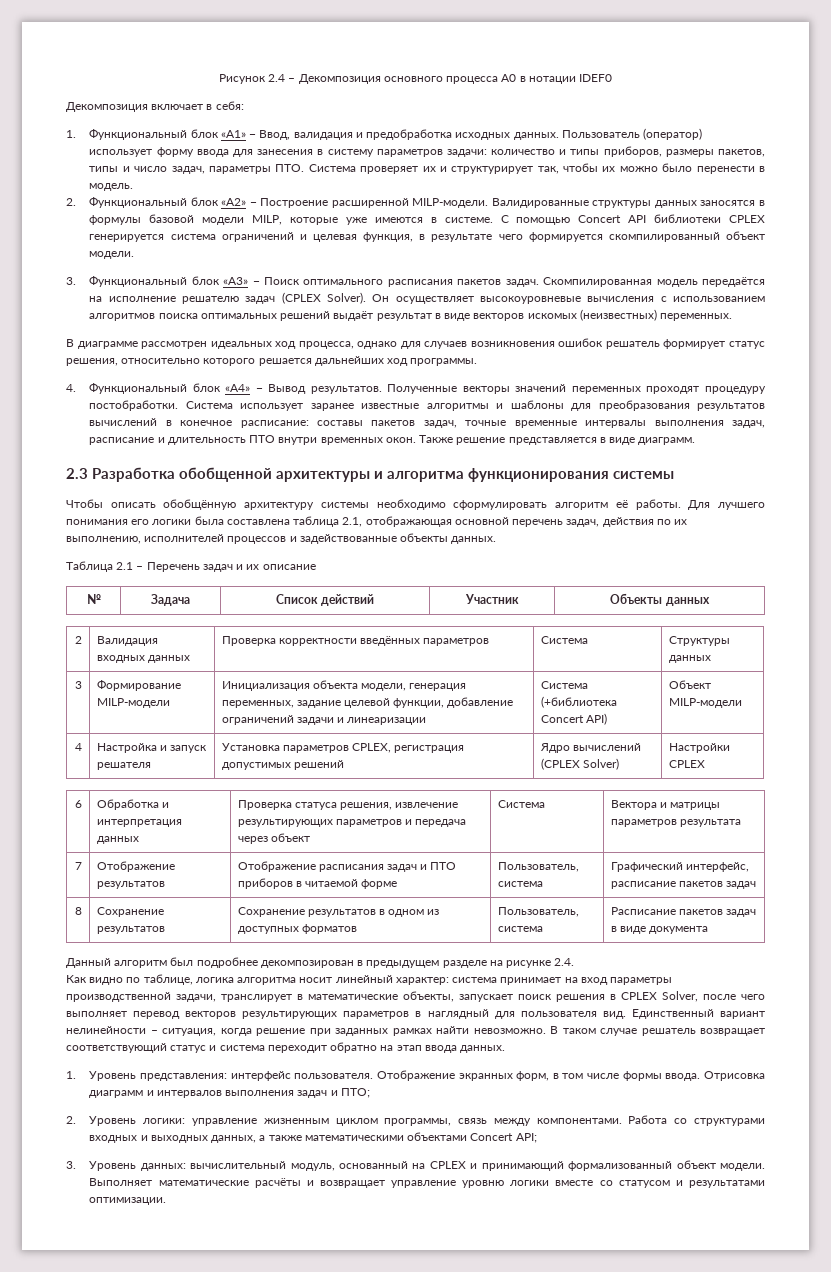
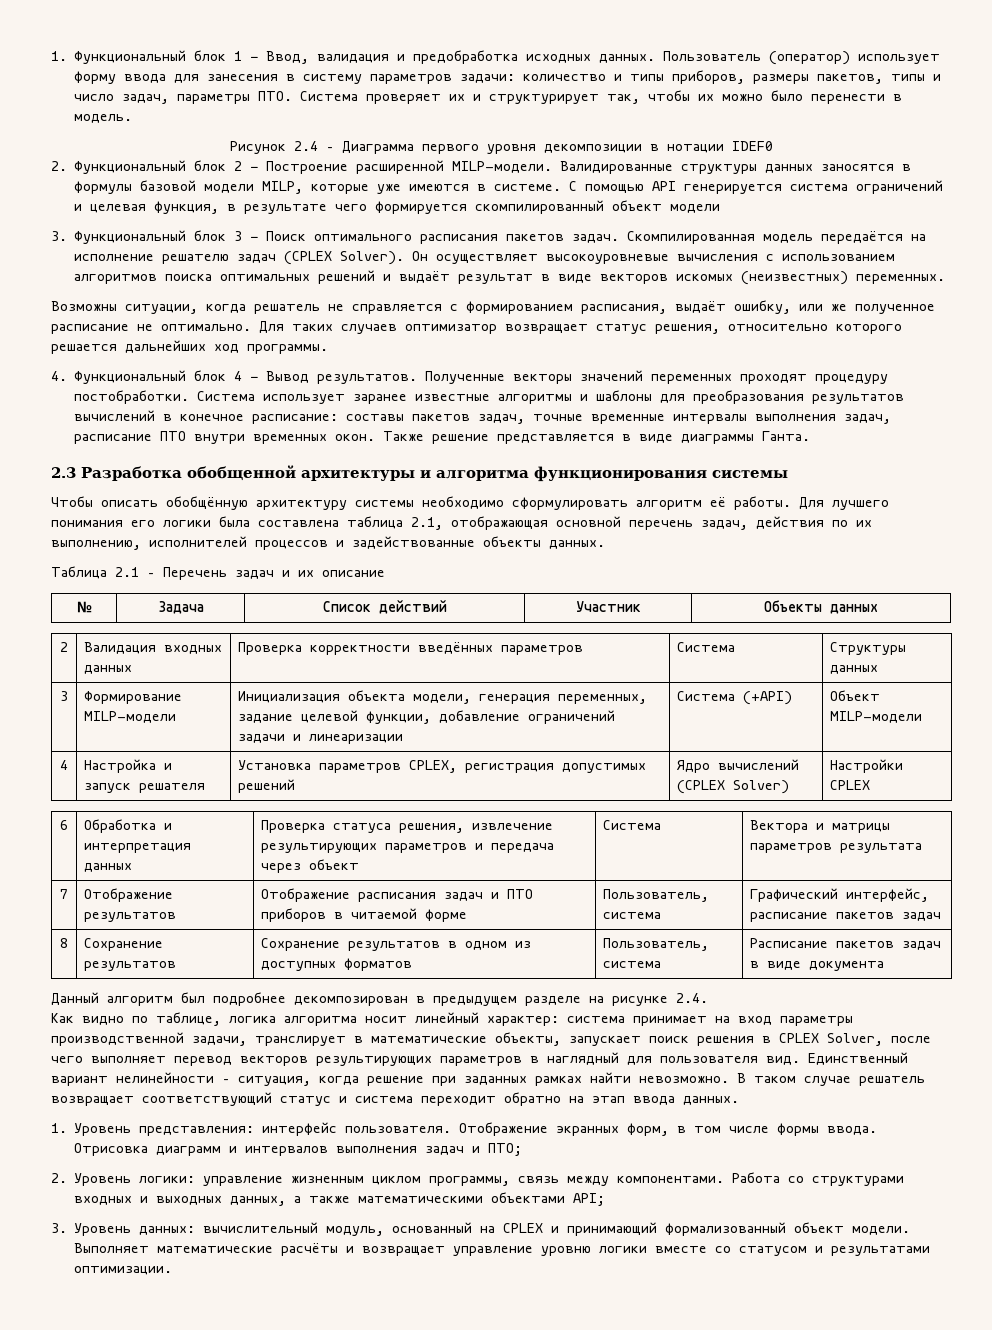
- Рисунок 2.4 – Декомпозиция основного процесса A0 в нотации IDEF0
- Декомпозиция включает в себя:
- 1. Функциональный блок «А1» − Ввод, валидация и предобработка исходных данных.
+ 1. Функциональный блок 1 − Ввод, валидация и предобработка исходных данных.
+ Рисунок 2.4 – Диаграмма первого уровня декомпозиции в нотации IDEF0
- 2. Функциональный блок «А2» − Построение расширенной MILP-модели.
+ 2. Функциональный блок 2 − Построение расширенной MILP-модели.
- С помощью Concert API библиотеки CPLEX генерируется система ограничений и целевая функция, в результате чего формируется скомпилированный объект модели.
+ С помощью API генерируется система ограничений и целевая функция, в результате чего формируется скомпилированный объект модели
- 3. Функциональный блок «А3» − Поиск оптимального расписания пакетов задач.
+ 3. Функциональный блок 3 − Поиск оптимального расписания пакетов задач.
- Он осуществляет высокоуровневые вычисления с использованием алгоритмов поиска оптимальных решений выдаёт результат в виде векторов искомых (неизвестных) переменных.
+ Он осуществляет высокоуровневые вычисления с использованием алгоритмов поиска оптимальных решений и выдаёт результат в виде векторов искомых (неизвестных) переменных.
- В диаграмме рассмотрен идеальных ход процесса, однако для случаев возникновения ошибок решатель формирует статус решения, относительно которого решается дальнейших ход программы.
+ Возможны ситуации, когда решатель не справляется с формированием расписания, выдаёт ошибку, или же полученное расписание не оптимально. Для таких случаев оптимизатор возвращает статус решения, относительно которого решается дальнейших ход программы.
- 4. Функциональный блок «А4» − Вывод результатов.
+ 4. Функциональный блок 4 − Вывод результатов.
- Система использует заранее известные алгоритмы и шаблоны для преобразования результатов вычислений в конечное расписание: составы пакетов задач, точные временные интервалы выполнения задач, расписание и длительность ПТО внутри временных окон.
+ Система использует заранее известные алгоритмы и шаблоны для преобразования результатов вычислений в конечное расписание: составы пакетов задач, точные временные интервалы выполнения задач, расписание ПТО внутри временных окон.
- Также решение представляется в виде диаграмм.
+ Также решение представляется в виде диаграммы Ганта.
- 3 | Формирование MILP-модели | Инициализация объекта модели, генерация переменных, задание целевой функции, добавление ограничений задачи и линеаризации | Система (+библиотека Concert API) | Объект MILP-модели
+ 3 | Формирование MILP-модели | Инициализация объекта модели, генерация переменных, задание целевой функции, добавление ограничений задачи и линеаризации | Система (+API) | Объект MILP-модели
- Работа со структурами входных и выходных данных, а также математическими объектами Concert API;
+ Работа со структурами входных и выходных данных, а также математическими объектами API;

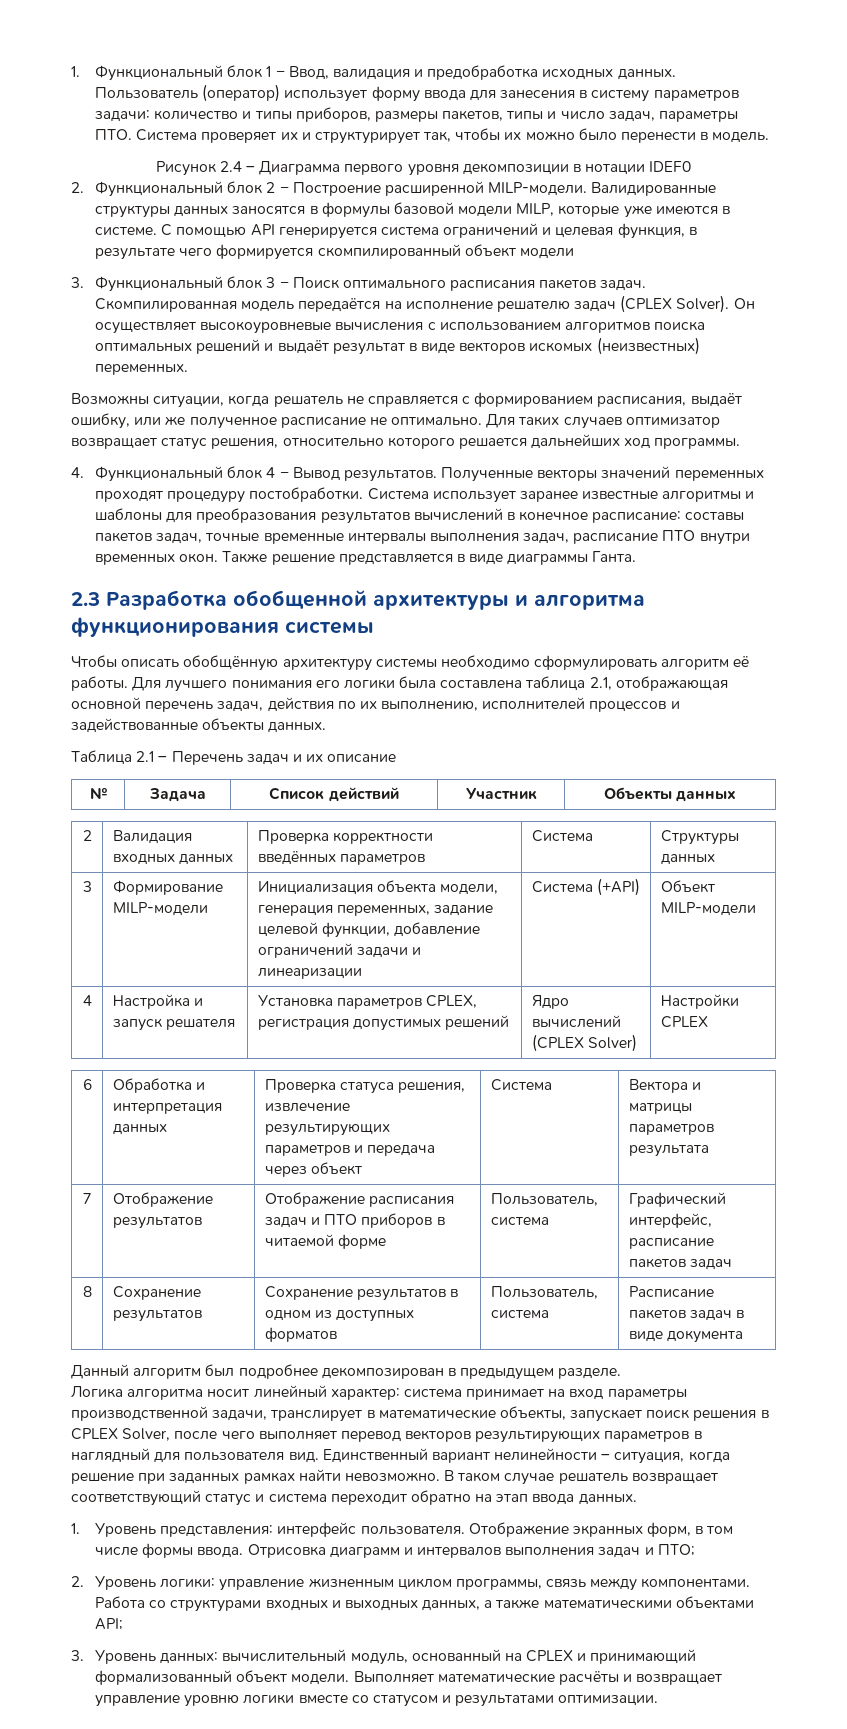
- Данный алгоритм был подробнее декомпозирован в предыдущем разделе на рисунке 2.4.
- Как видно по таблице, логика алгоритма носит линейный характер: система принимает на вход параметры производственной задачи, транслирует в математические объекты, запускает поиск решения в CPLEX Solver, после чего выполняет перевод векторов результирующих параметров в наглядный для пользователя вид.
+ Данный алгоритм был подробнее декомпозирован в предыдущем разделе.
+ Логика алгоритма носит линейный характер: система принимает на вход параметры производственной задачи, транслирует в математические объекты, запускает поиск решения в CPLEX Solver, после чего выполняет перевод векторов результирующих параметров в наглядный для пользователя вид.

